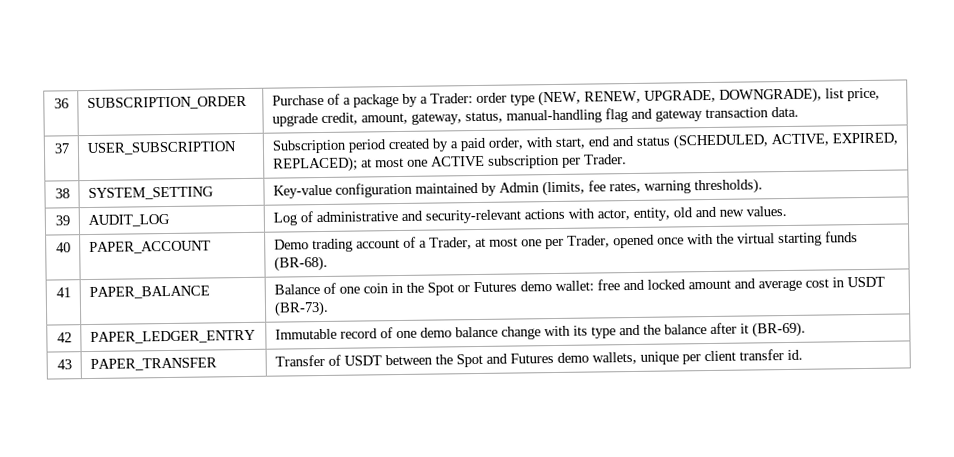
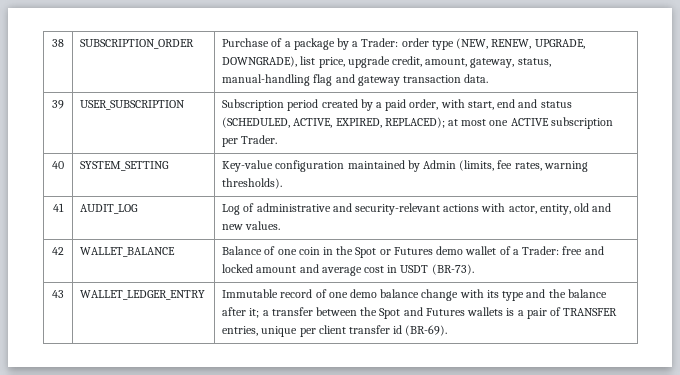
- 36 | SUBSCRIPTION_ORDER | Purchase of a package by a Trader: order type (NEW, RENEW, UPGRADE, DOWNGRADE), list price, upgrade credit, amount, gateway, status, manual-handling flag and gateway transaction data.
+ 38 | SUBSCRIPTION_ORDER | Purchase of a package by a Trader: order type (NEW, RENEW, UPGRADE, DOWNGRADE), list price, upgrade credit, amount, gateway, status, manual-handling flag and gateway transaction data.
- 37 | USER_SUBSCRIPTION | Subscription period created by a paid order, with start, end and status (SCHEDULED, ACTIVE, EXPIRED, REPLACED); at most one ACTIVE subscription per Trader.
+ 39 | USER_SUBSCRIPTION | Subscription period created by a paid order, with start, end and status (SCHEDULED, ACTIVE, EXPIRED, REPLACED); at most one ACTIVE subscription per Trader.
- 38 | SYSTEM_SETTING | Key-value configuration maintained by Admin (limits, fee rates, warning thresholds).
+ 40 | SYSTEM_SETTING | Key-value configuration maintained by Admin (limits, fee rates, warning thresholds).
- 39 | AUDIT_LOG | Log of administrative and security-relevant actions with actor, entity, old and new values.
+ 41 | AUDIT_LOG | Log of administrative and security-relevant actions with actor, entity, old and new values.
- 40 | PAPER_ACCOUNT | Demo trading account of a Trader, at most one per Trader, opened once with the virtual starting funds (BR-68).
- 41 | PAPER_BALANCE | Balance of one coin in the Spot or Futures demo wallet: free and locked amount and average cost in USDT (BR-73).
+ 42 | WALLET_BALANCE | Balance of one coin in the Spot or Futures demo wallet of a Trader: free and locked amount and average cost in USDT (BR-73).
- 42 | PAPER_LEDGER_ENTRY | Immutable record of one demo balance change with its type and the balance after it (BR-69).
- 43 | PAPER_TRANSFER | Transfer of USDT between the Spot and Futures demo wallets, unique per client transfer id.
+ 43 | WALLET_LEDGER_ENTRY | Immutable record of one demo balance change with its type and the balance after it; a transfer between the Spot and Futures wallets is a pair of TRANSFER entries, unique per client transfer id (BR-69).

